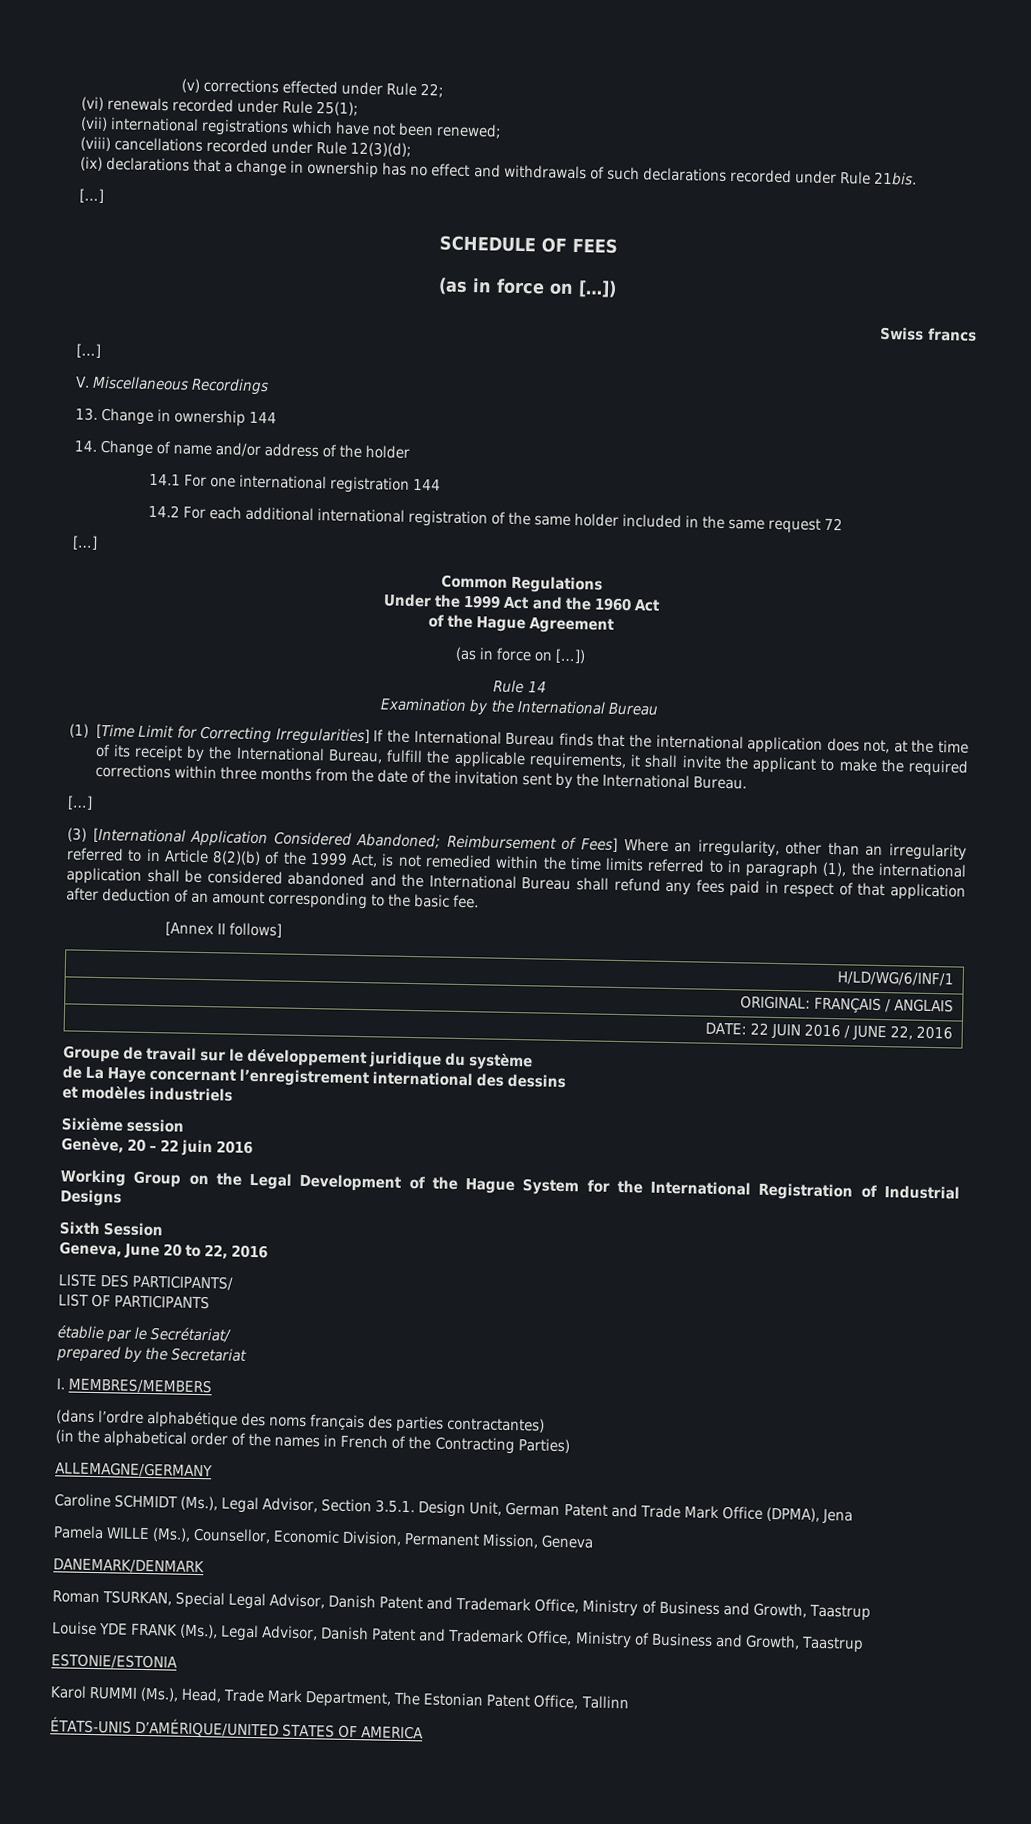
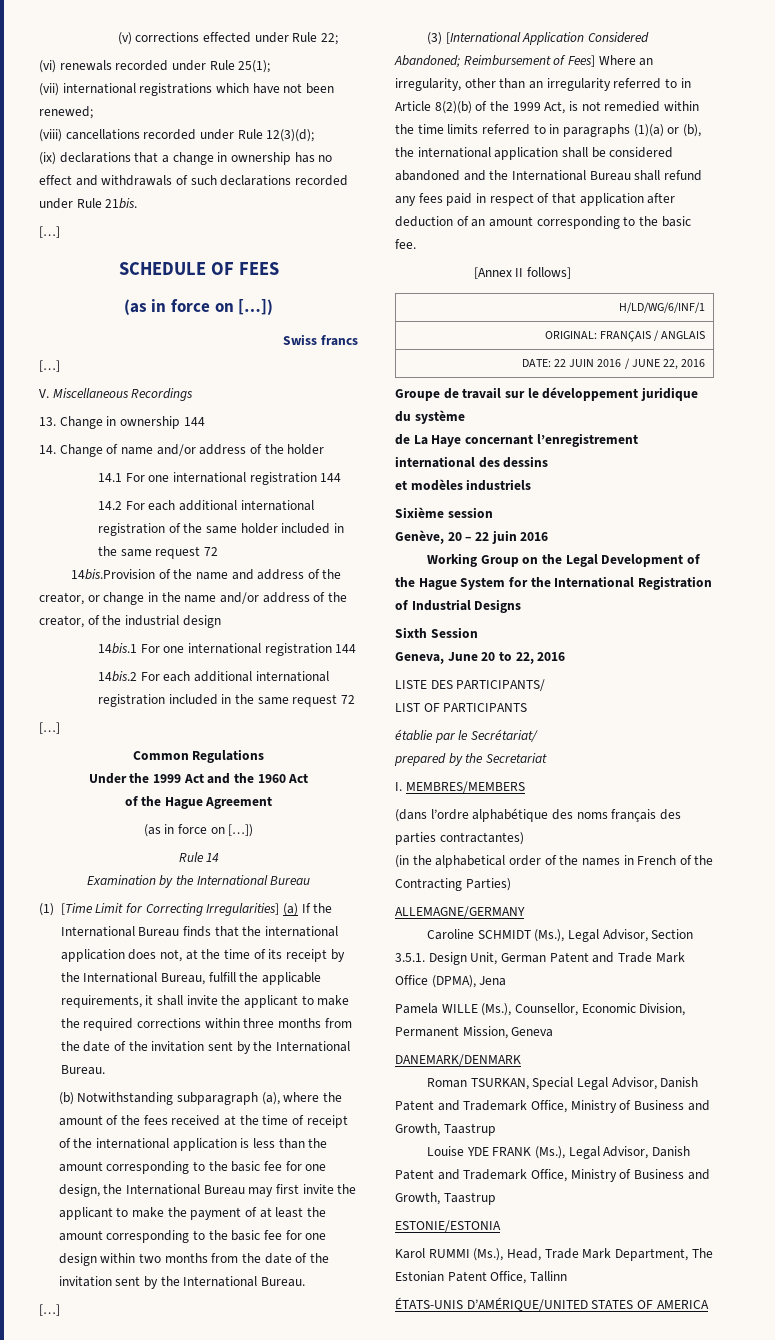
+ 14bis.Provision of the name and address of the creator, or change in the name and/or address of the creator, of the industrial design
+ 14bis.1 For one international registration 144
+ 14bis.2 For each additional international registration included in the same request 72
- (1) [Time Limit for Correcting Irregularities] If the International Bureau finds that the international application does not, at the time of its receipt by the International Bureau, fulfill the applicable requirements, it shall invite the applicant to make the required corrections within three months from the date of the invitation sent by the International Bureau.
+ (1) [Time Limit for Correcting Irregularities] (a) If the International Bureau finds that the international application does not, at the time of its receipt by the International Bureau, fulfill the applicable requirements, it shall invite the applicant to make the required corrections within three months from the date of the invitation sent by the International Bureau.
+ (b) Notwithstanding subparagraph (a), where the amount of the fees received at the time of receipt of the international application is less than the amount corresponding to the basic fee for one design, the International Bureau may first invite the applicant to make the payment of at least the amount corresponding to the basic fee for one design within two months from the date of the invitation sent by the International Bureau.
- Reimbursement of Fees] Where an irregularity, other than an irregularity referred to in Article 8(2)(b) of the 1999 Act, is not remedied within the time limits referred to in paragraph (1), the international application shall be considered abandoned and the International Bureau shall refund any fees paid in respect of that application after deduction of an amount corresponding to the basic fee.
+ Reimbursement of Fees] Where an irregularity, other than an irregularity referred to in Article 8(2)(b) of the 1999 Act, is not remedied within the time limits referred to in paragraphs (1)(a) or (b), the international application shall be considered abandoned and the International Bureau shall refund any fees paid in respect of that application after deduction of an amount corresponding to the basic fee.

